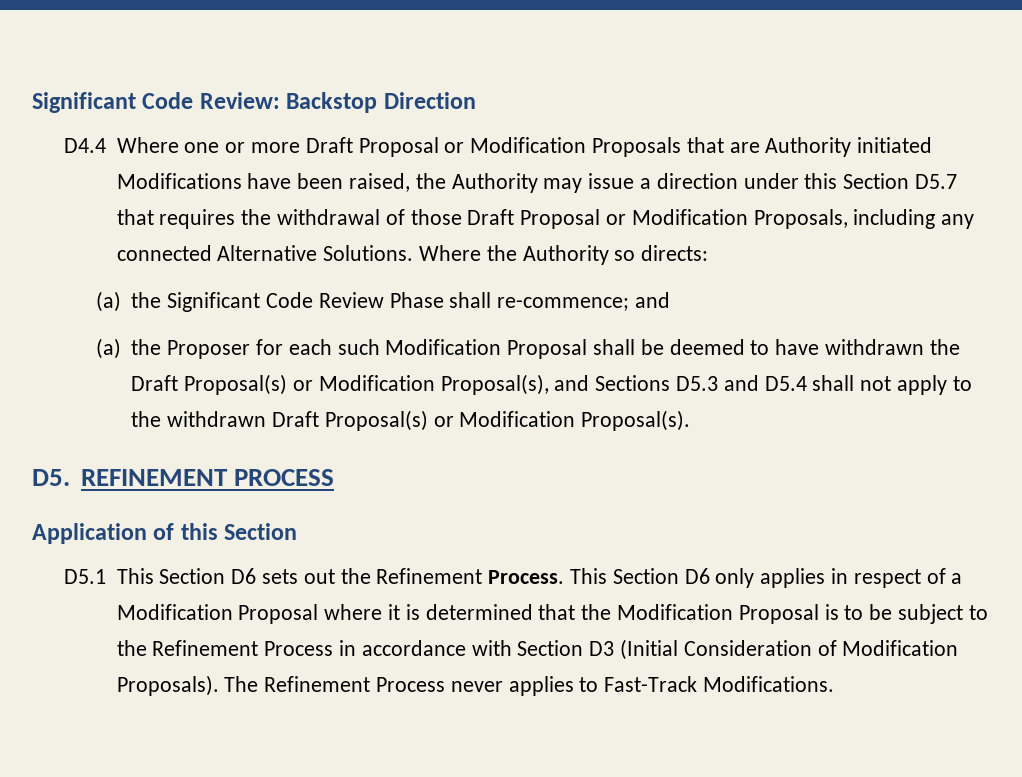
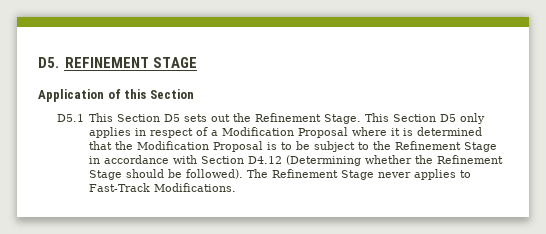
- Significant Code Review: Backstop Direction
- D4.4 Where one or more Draft Proposal or Modification Proposals that are Authority initiated Modifications have been raised, the Authority may issue a direction under this Section D5.7 that requires the withdrawal of those Draft Proposal or Modification Proposals, including any connected Alternative Solutions. Where the Authority so directs:
- (a) the Significant Code Review Phase shall re-commence; and
- (a) the Proposer for each such Modification Proposal shall be deemed to have withdrawn the Draft Proposal(s) or Modification Proposal(s), and Sections D5.3 and D5.4 shall not apply to the withdrawn Draft Proposal(s) or Modification Proposal(s).
- D5. REFINEMENT PROCESS
+ D5. REFINEMENT STAGE
- D5.1 This Section D6 sets out the Refinement Process. This Section D6 only applies in respect of a Modification Proposal where it is determined that the Modification Proposal is to be subject to the Refinement Process in accordance with Section D3 (Initial Consideration of Modification Proposals).
+ D5.1 This Section D5 sets out the Refinement Stage. This Section D5 only applies in respect of a Modification Proposal where it is determined that the Modification Proposal is to be subject to the Refinement Stage in accordance with Section D4.12 (Determining whether the Refinement Stage should be followed).
- The Refinement Process never applies to Fast-Track Modifications.
+ The Refinement Stage never applies to Fast-Track Modifications.

